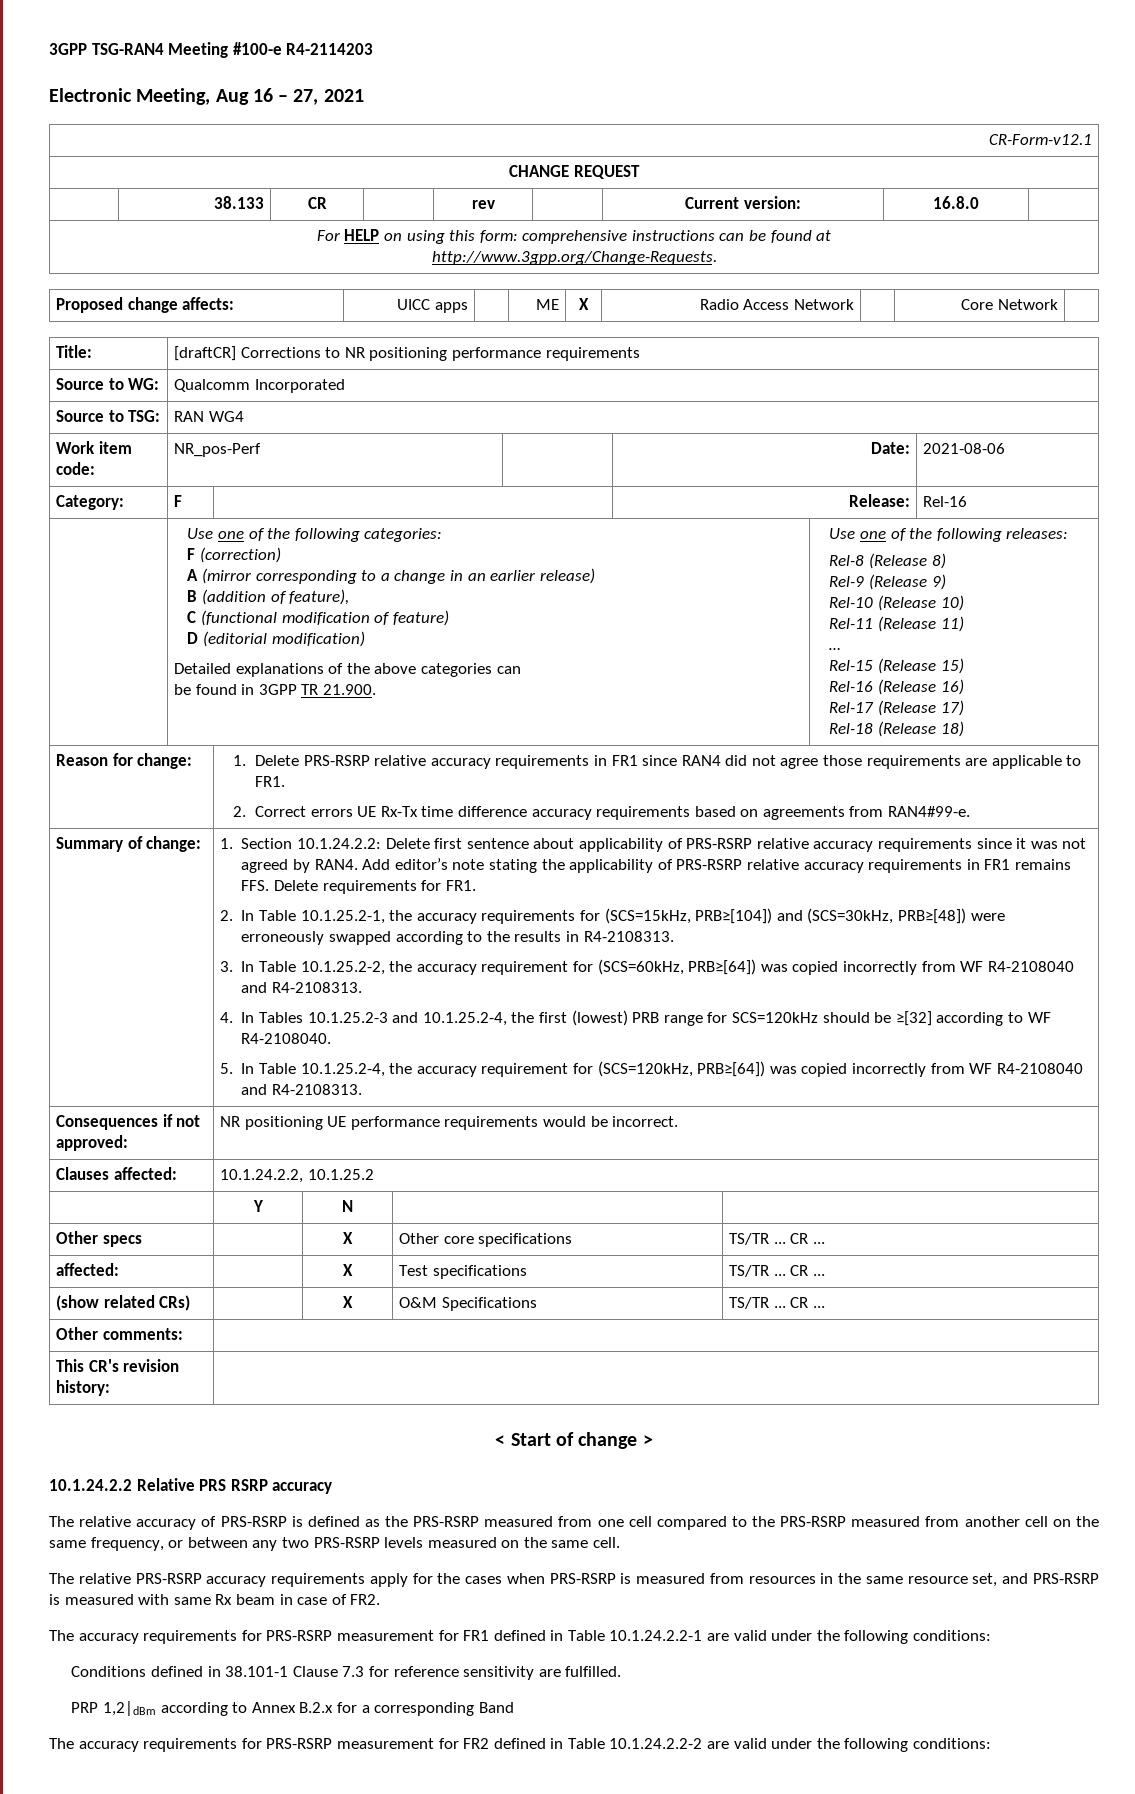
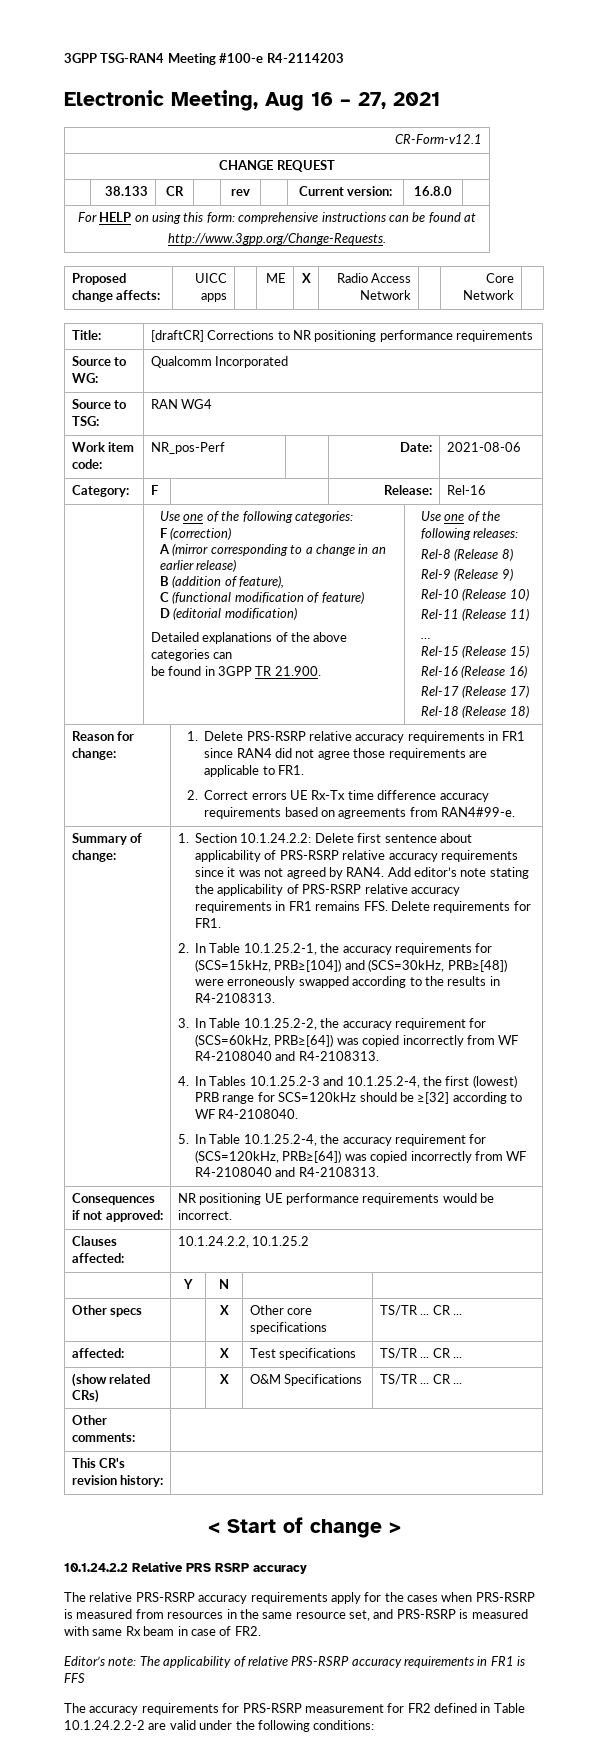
- The relative accuracy of PRS-RSRP is defined as the PRS-RSRP measured from one cell compared to the PRS-RSRP measured from another cell on the same frequency, or between any two PRS-RSRP levels measured on the same cell.
- The accuracy requirements for PRS-RSRP measurement for FR1 defined in Table 10.1.24.2.2-1 are valid under the following conditions:
- Conditions defined in 38.101-1 Clause 7.3 for reference sensitivity are fulfilled.
- PRP 1,2|dBm according to Annex B.2.x for a corresponding Band
+ Editor’s note: The applicability of relative PRS-RSRP accuracy requirements in FR1 is FFS

